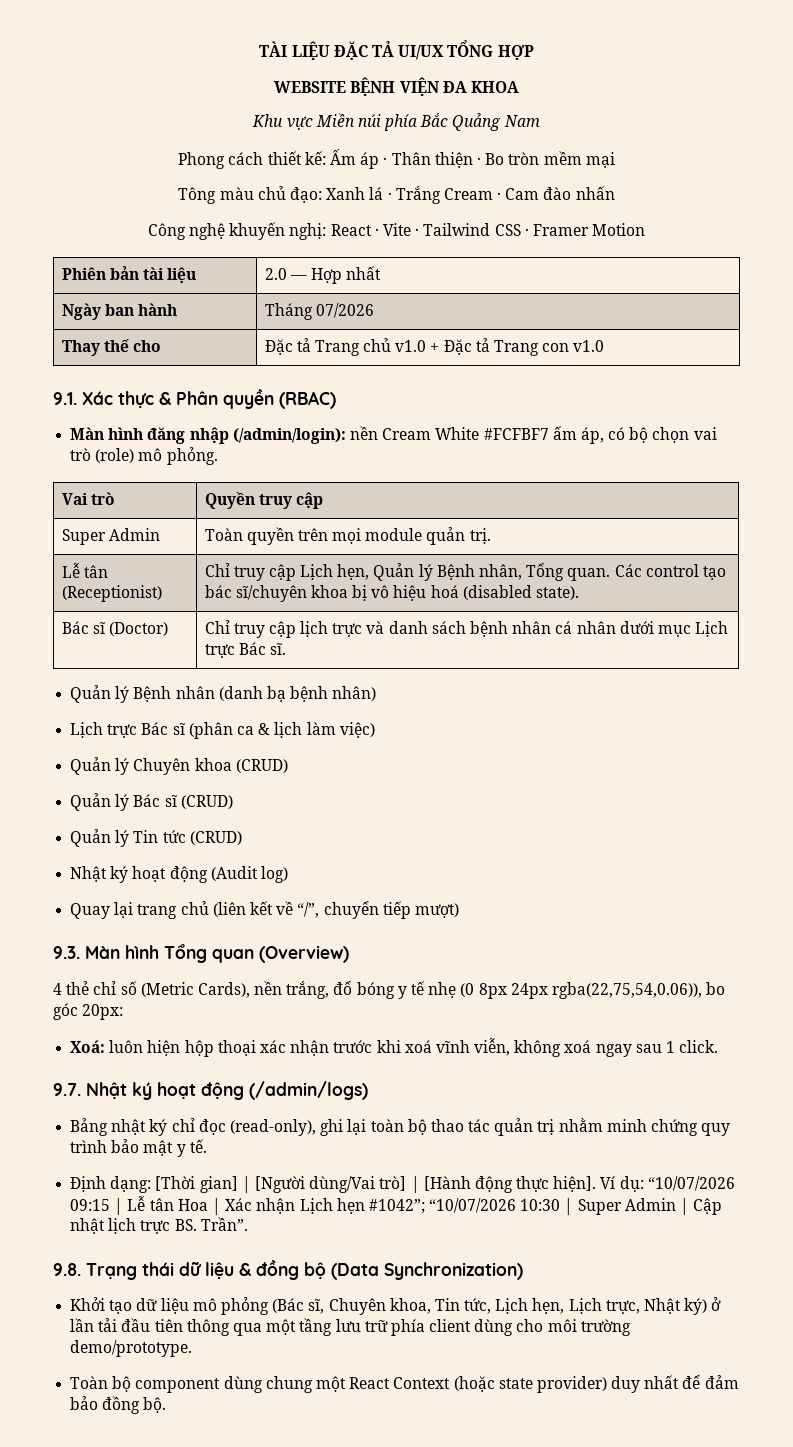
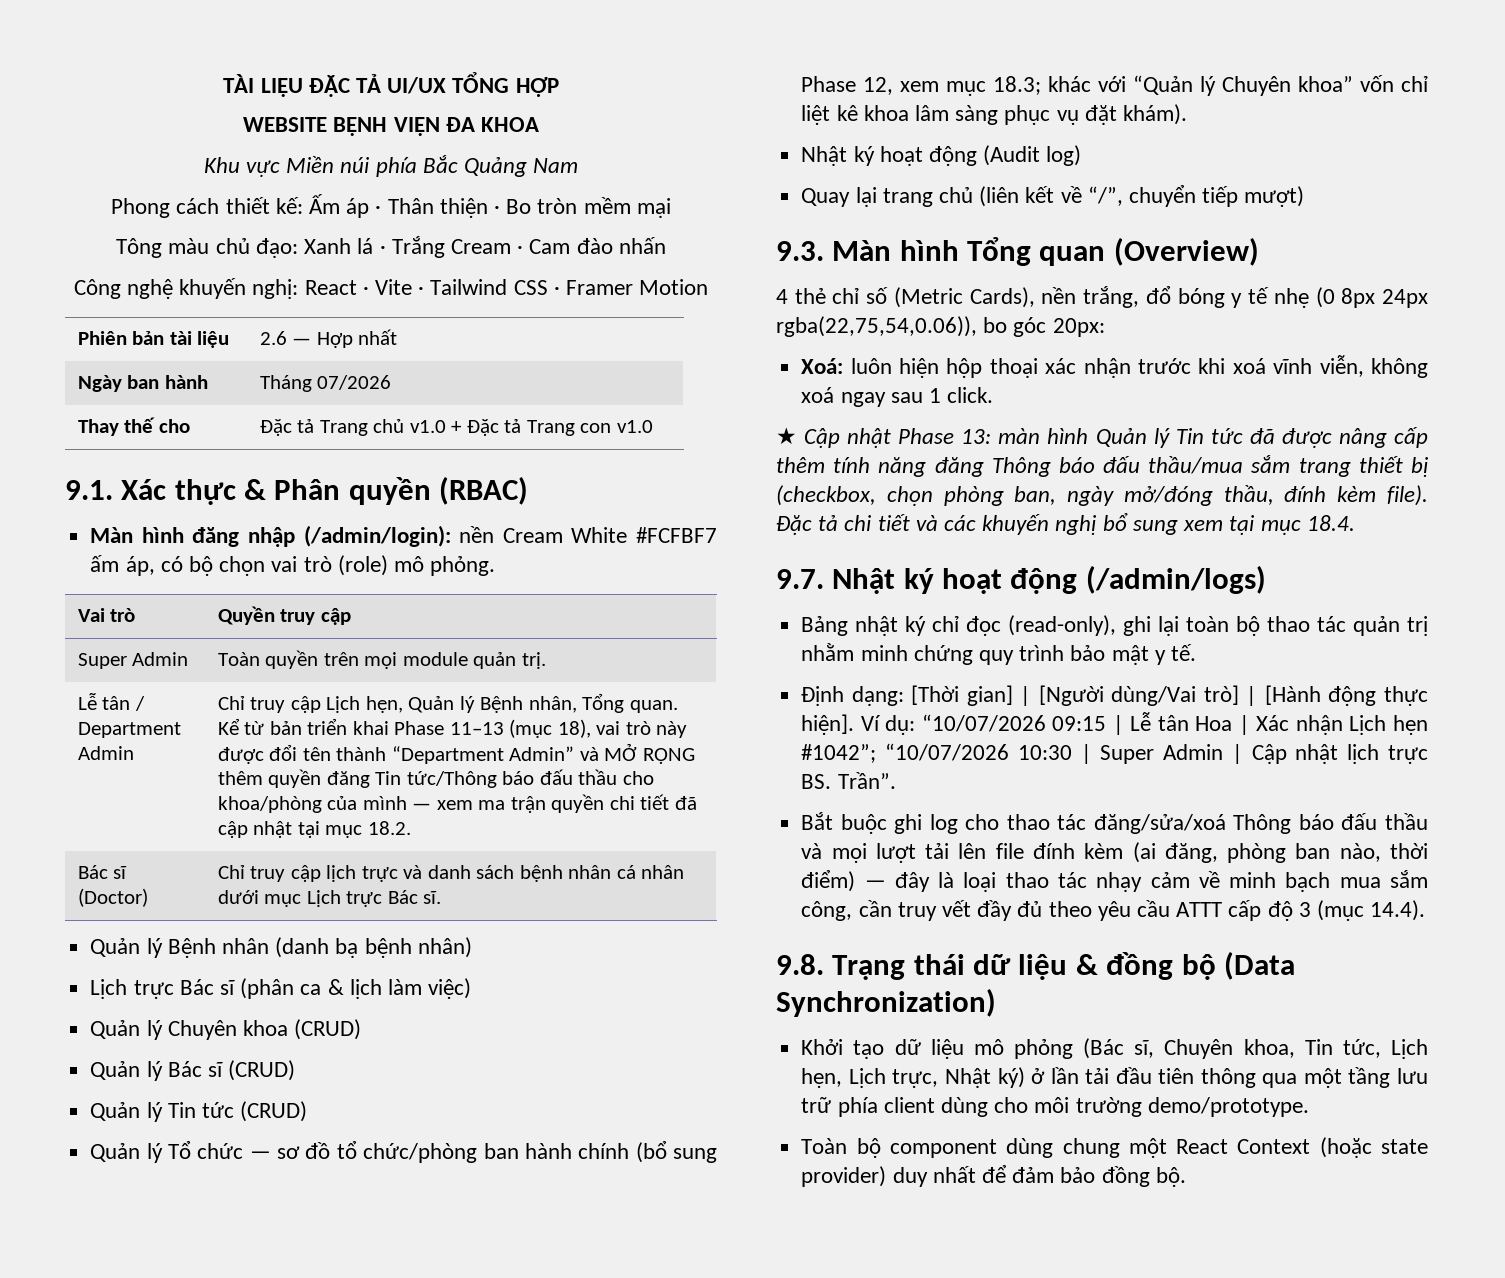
- Phiên bản tài liệu | 2.0 — Hợp nhất
+ Phiên bản tài liệu | 2.6 — Hợp nhất
- Lễ tân (Receptionist)
+ Lễ tân / Department Admin
- Các control tạo bác sĩ/chuyên khoa bị vô hiệu hoá (disabled state).
+ Kể từ bản triển khai Phase 11–13 (mục 18), vai trò này được đổi tên thành “Department Admin” và MỞ RỘNG thêm quyền đăng Tin tức/Thông báo đấu thầu cho khoa/phòng của mình — xem ma trận quyền chi tiết đã cập nhật tại mục 18.2.
+ Quản lý Tổ chức — sơ đồ tổ chức/phòng ban hành chính (bổ sung Phase 12, xem mục 18.3; khác với “Quản lý Chuyên khoa” vốn chỉ liệt kê khoa lâm sàng phục vụ đặt khám).
+ ★ Cập nhật Phase 13: màn hình Quản lý Tin tức đã được nâng cấp thêm tính năng đăng Thông báo đấu thầu/mua sắm trang thiết bị (checkbox, chọn phòng ban, ngày mở/đóng thầu, đính kèm file). Đặc tả chi tiết và các khuyến nghị bổ sung xem tại mục 18.4.
+ Bắt buộc ghi log cho thao tác đăng/sửa/xoá Thông báo đấu thầu và mọi lượt tải lên file đính kèm (ai đăng, phòng ban nào, thời điểm) — đây là loại thao tác nhạy cảm về minh bạch mua sắm công, cần truy vết đầy đủ theo yêu cầu ATTT cấp độ 3 (mục 14.4).

